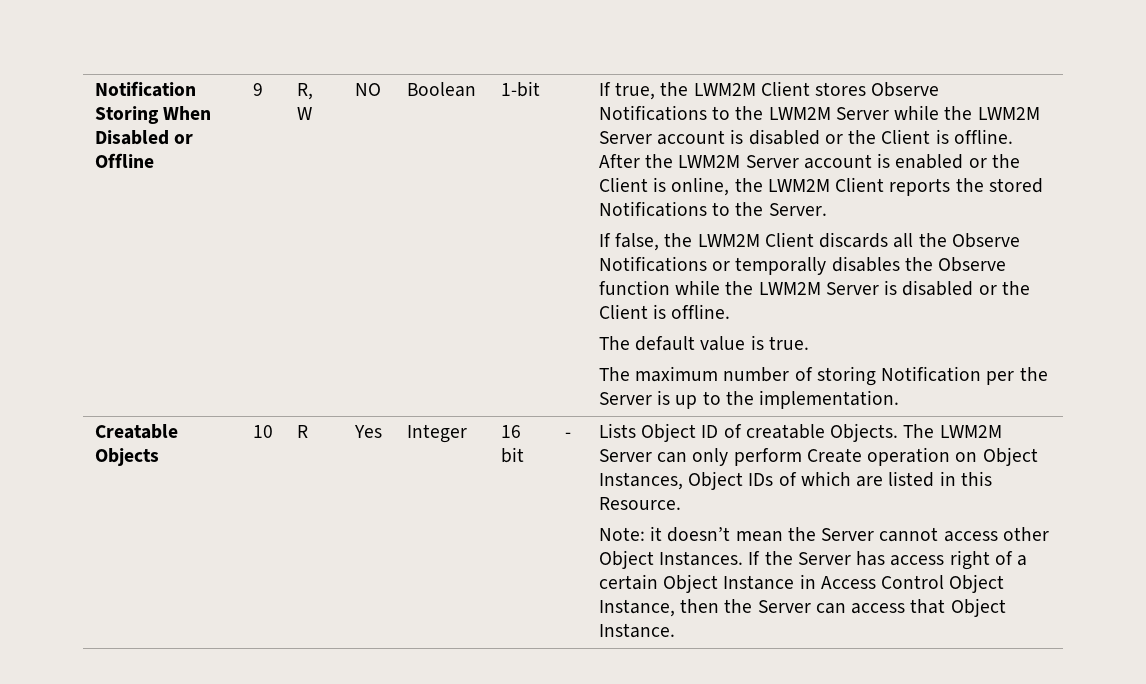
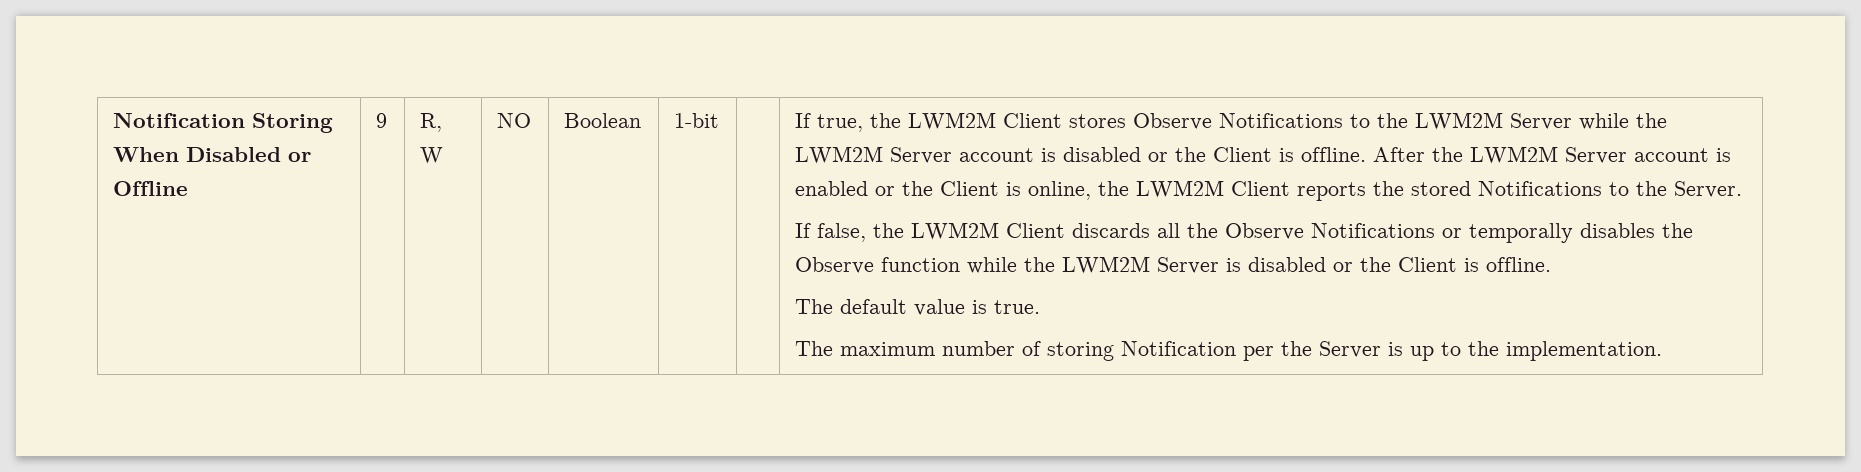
- Creatable Objects | 10 | R | Yes | Integer | 16 bit | - | Lists Object ID of creatable Objects. The LWM2M Server can only perform Create operation on Object Instances, Object IDs of which are listed in this Resource.
- Note: it doesn’t mean the Server cannot access other Object Instances. If the Server has access right of a certain Object Instance in Access Control Object Instance, then the Server can access that Object Instance.

